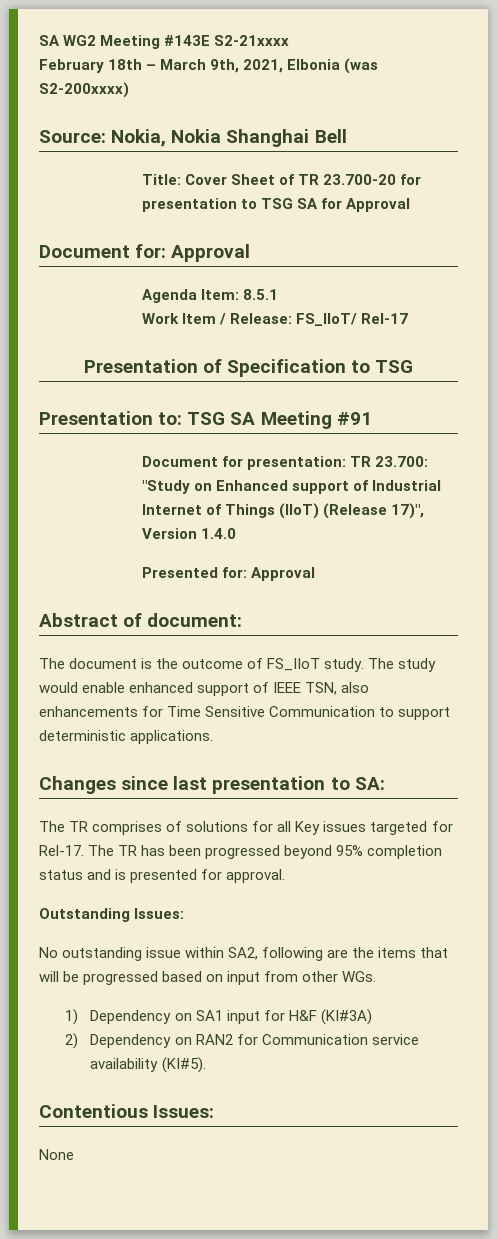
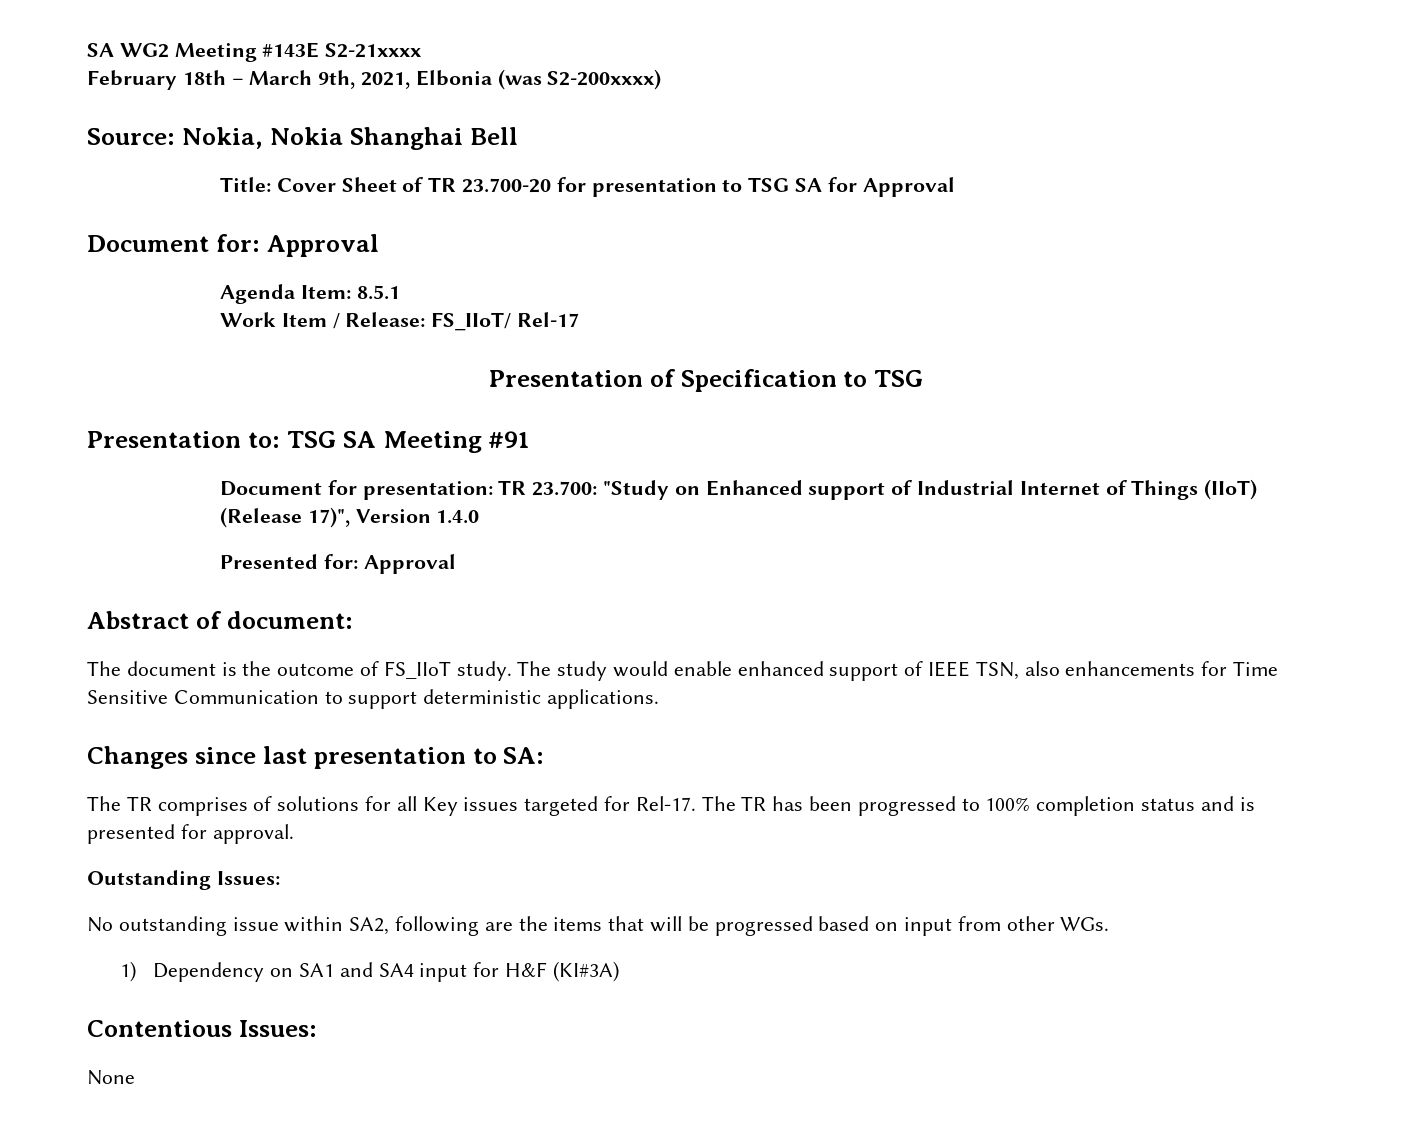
- The TR has been progressed beyond 95% completion status and is presented for approval.
+ The TR has been progressed to 100% completion status and is presented for approval.
- 1) Dependency on SA1 input for H&F (KI#3A)
+ 1) Dependency on SA1 and SA4 input for H&F (KI#3A)
- 2) Dependency on RAN2 for Communication service availability (KI#5).

